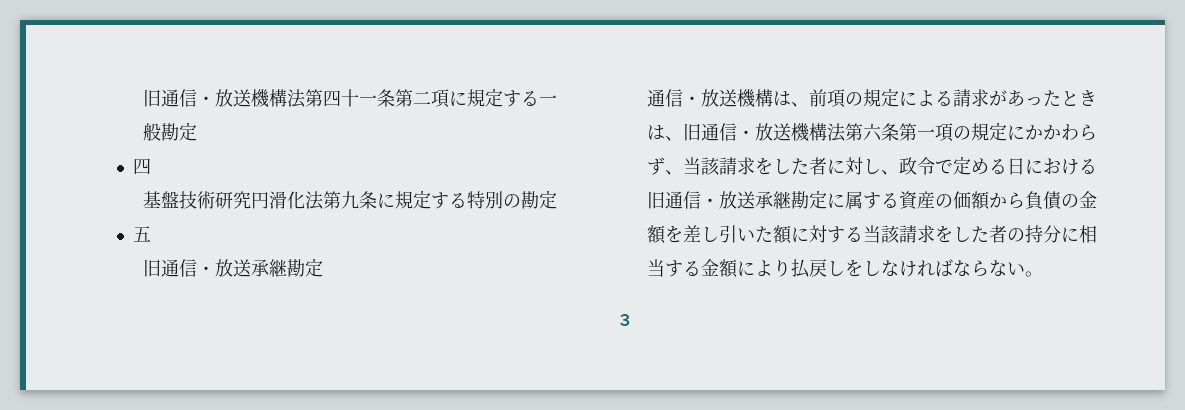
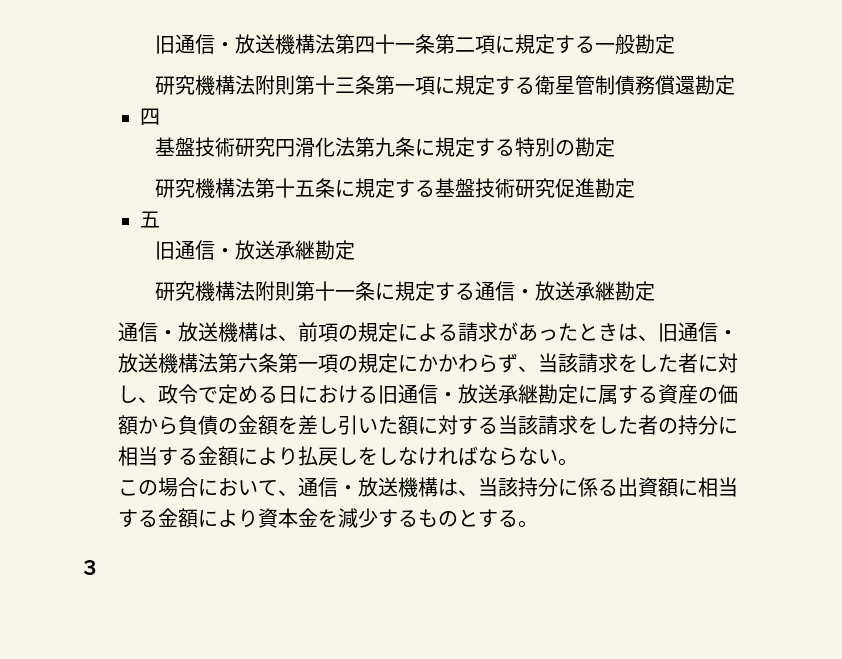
+ 研究機構法附則第十三条第一項に規定する衛星管制債務償還勘定
+ 研究機構法第十五条に規定する基盤技術研究促進勘定
+ 研究機構法附則第十一条に規定する通信・放送承継勘定
+ この場合において、通信・放送機構は、当該持分に係る出資額に相当する金額により資本金を減少するものとする。

